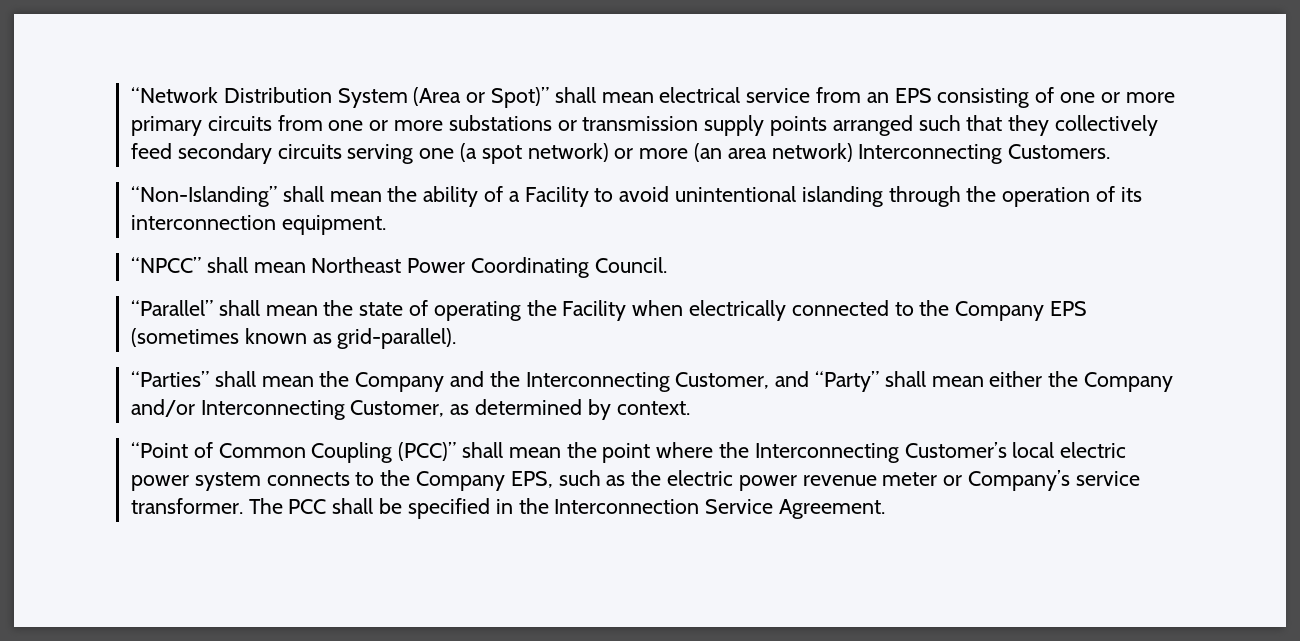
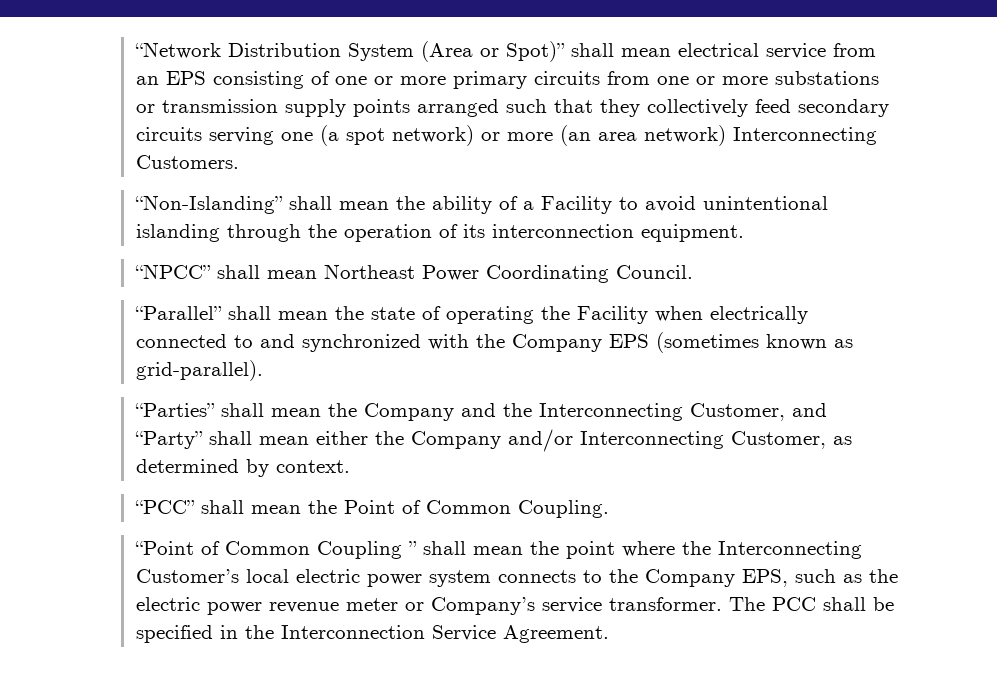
- “Parallel” shall mean the state of operating the Facility when electrically connected to the Company EPS (sometimes known as grid-parallel).
+ “Parallel” shall mean the state of operating the Facility when electrically connected to and synchronized with the Company EPS (sometimes known as grid-parallel).
+ “PCC” shall mean the Point of Common Coupling.
- “Point of Common Coupling (PCC)” shall mean the point where the Interconnecting Customer’s local electric power system connects to the Company EPS, such as the electric power revenue meter or Company’s service transformer.
+ “Point of Common Coupling ” shall mean the point where the Interconnecting Customer’s local electric power system connects to the Company EPS, such as the electric power revenue meter or Company’s service transformer.

